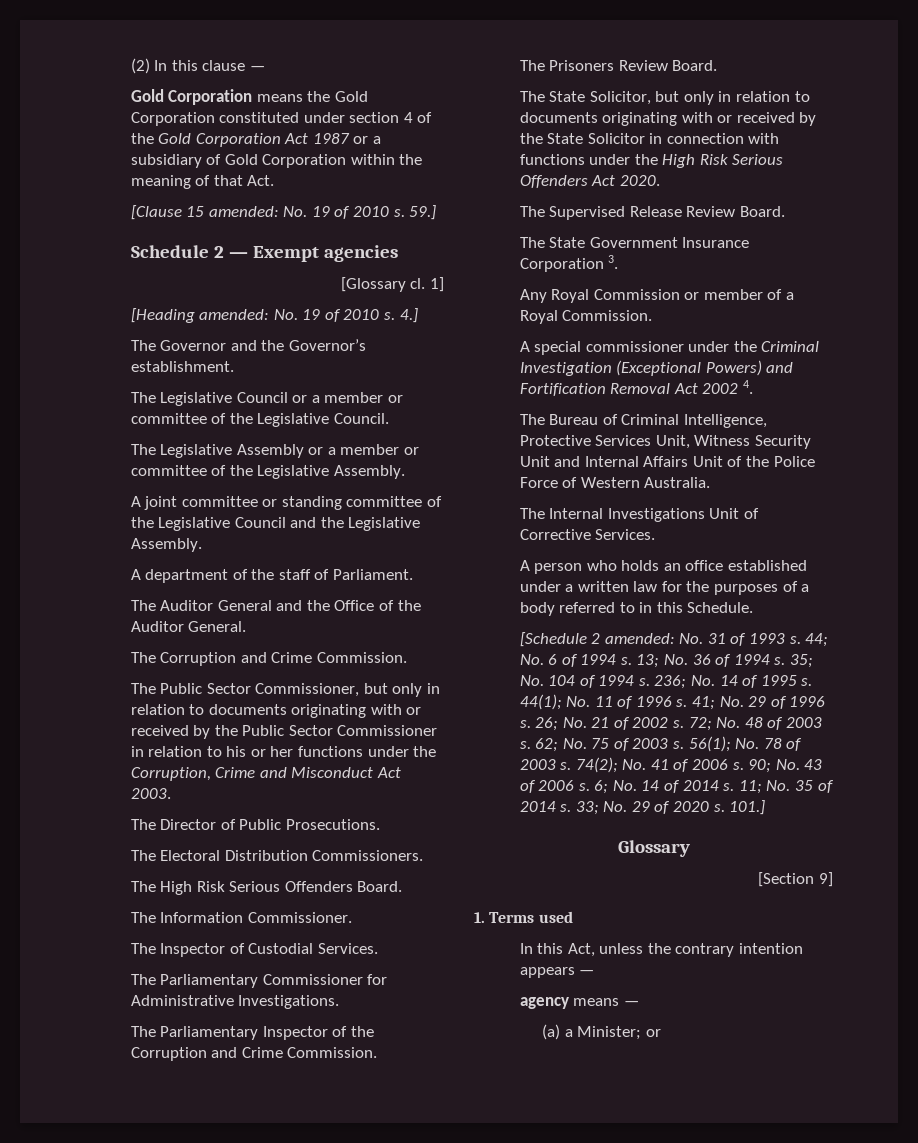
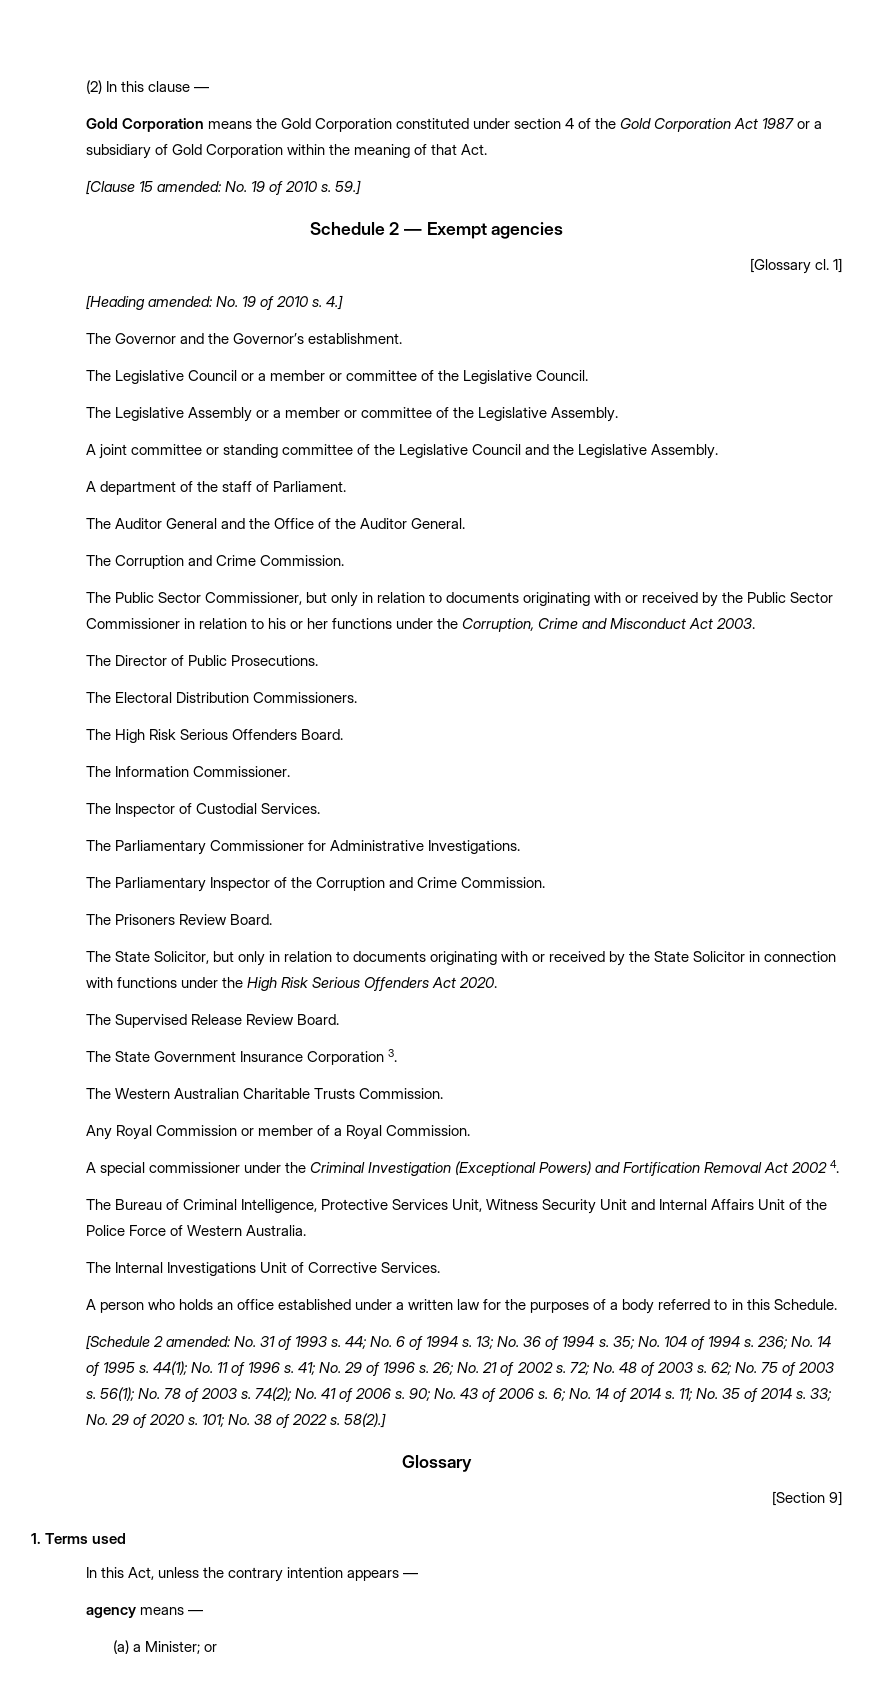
+ The Western Australian Charitable Trusts Commission.
- 101.]
+ 101; No. 38 of 2022 s. 58(2).]

